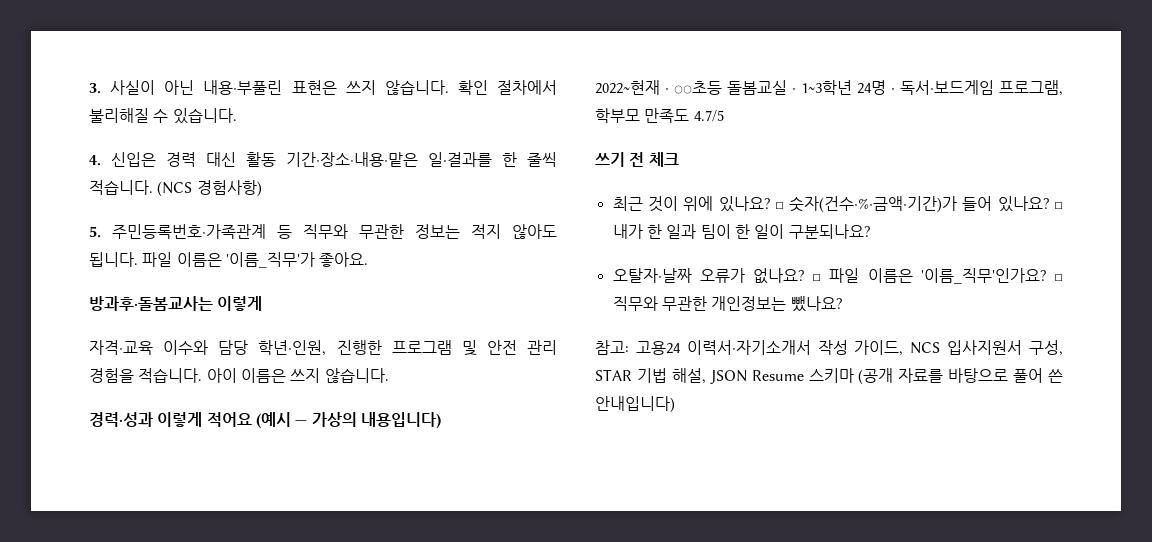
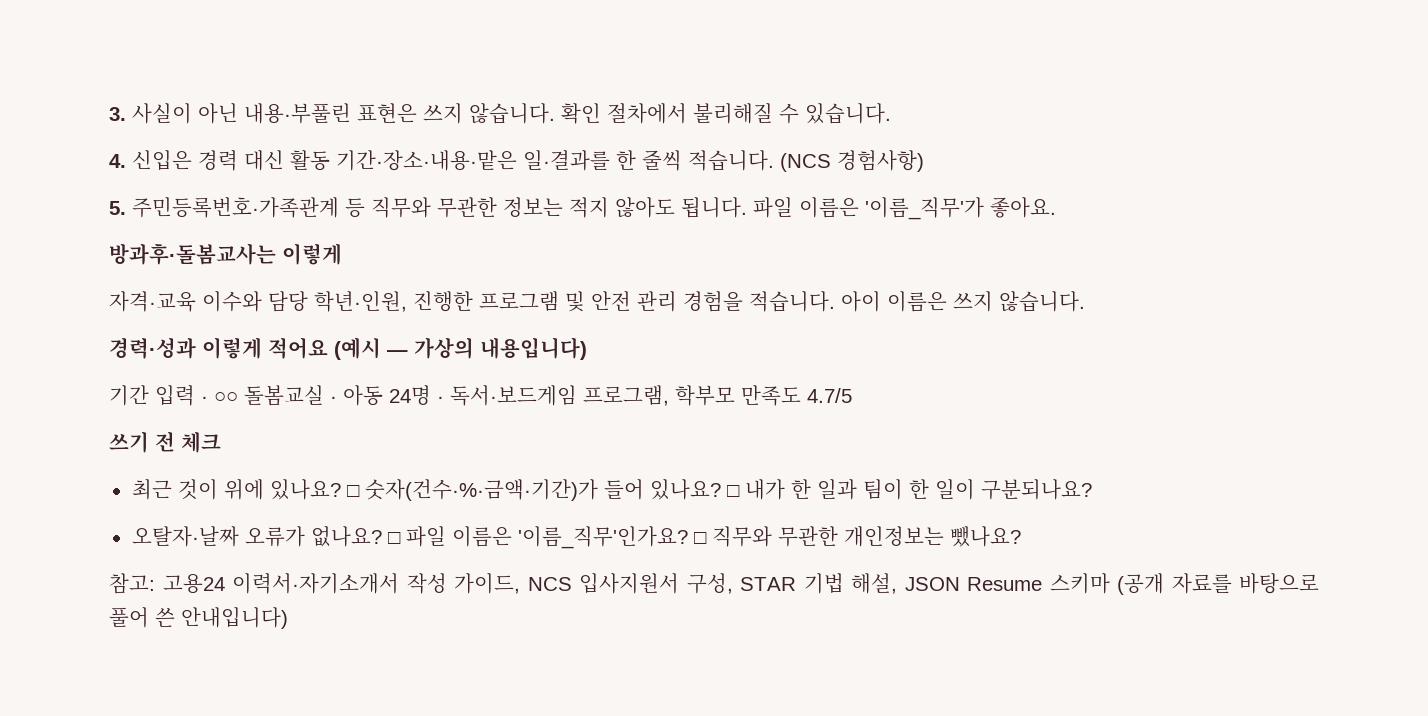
- 2022~현재 · ○○초등 돌봄교실 · 1~3학년 24명 · 독서·보드게임 프로그램, 학부모 만족도 4.7/5
+ 기간 입력 · ○○ 돌봄교실 · 아동 24명 · 독서·보드게임 프로그램, 학부모 만족도 4.7/5

